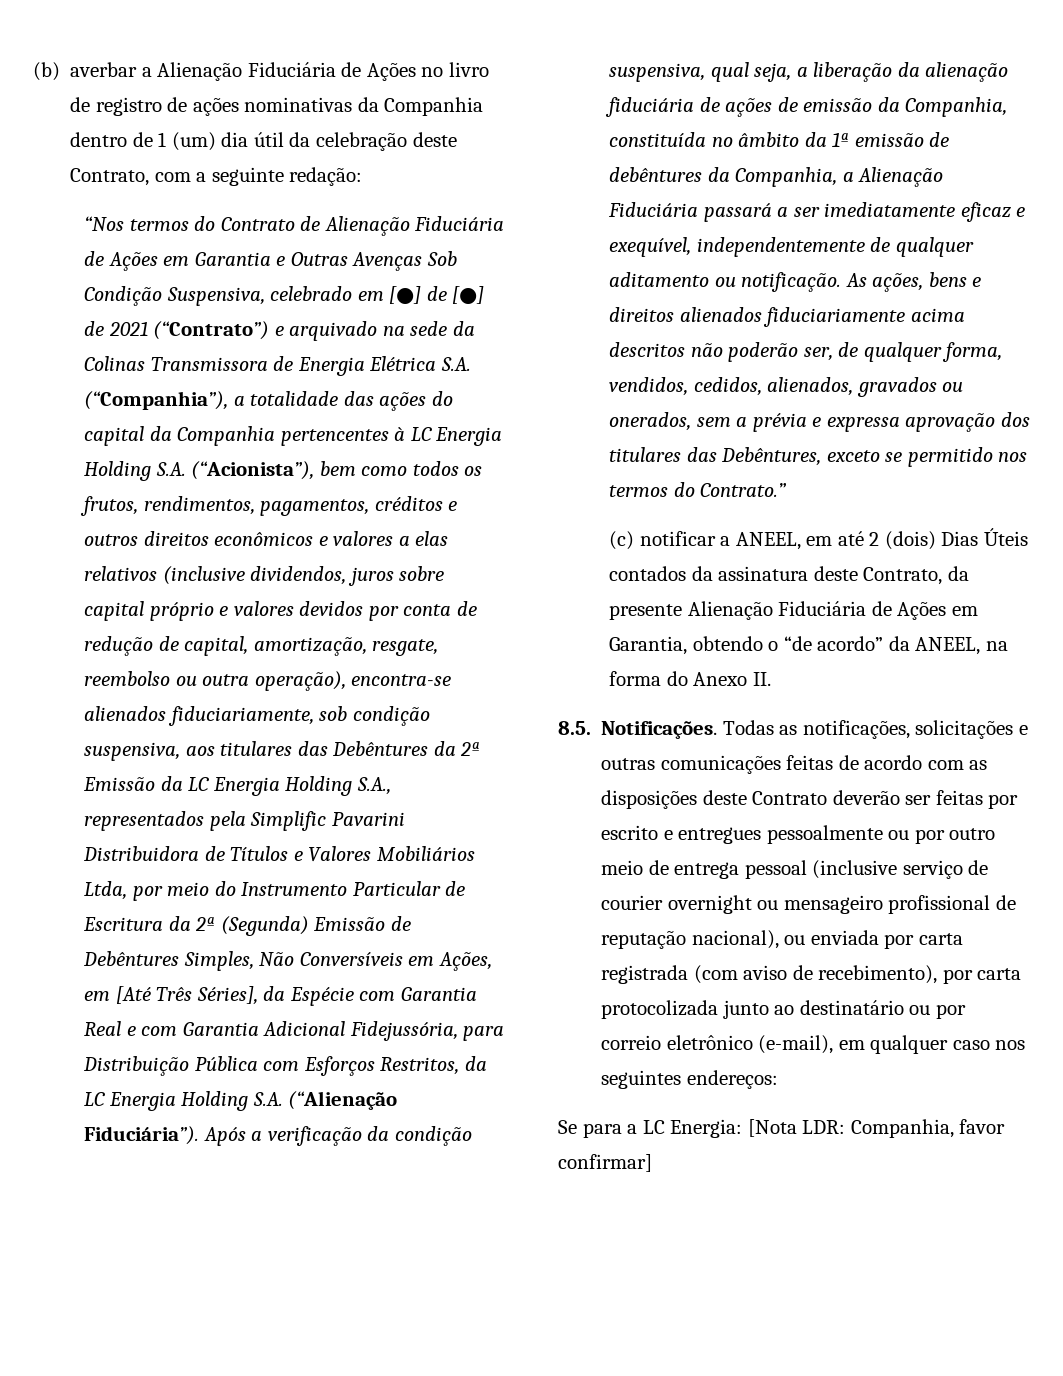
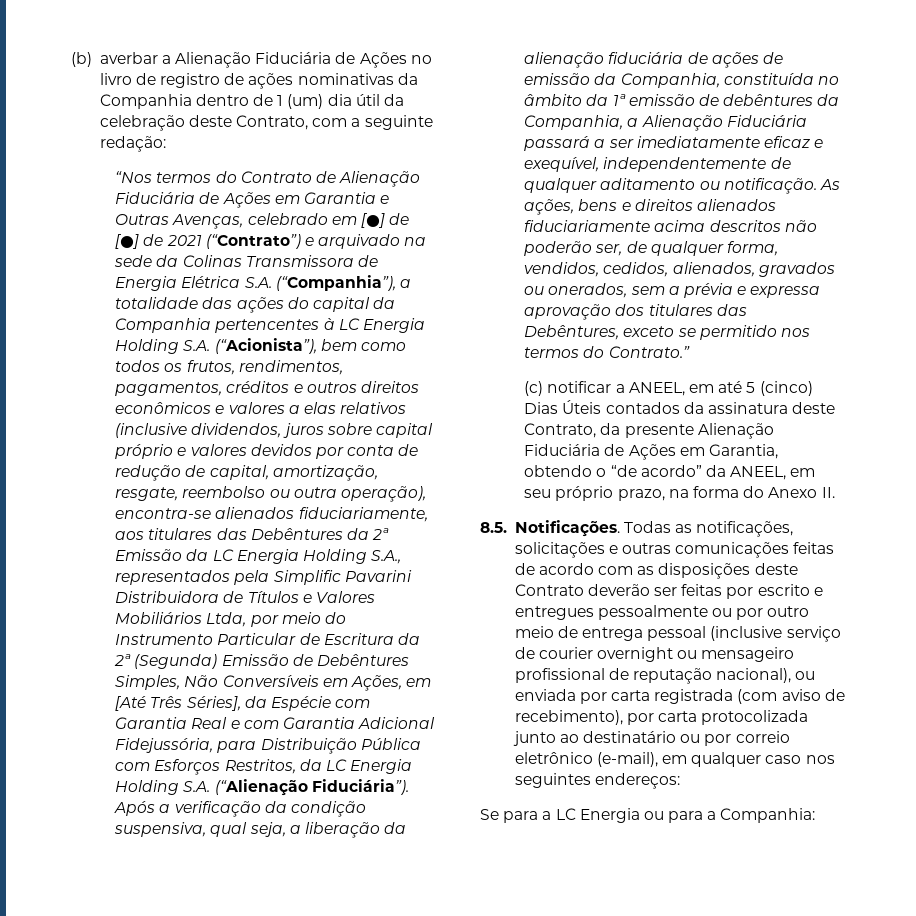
- “Nos termos do Contrato de Alienação Fiduciária de Ações em Garantia e Outras Avenças Sob Condição Suspensiva, celebrado em [●] de [●] de 2021 (“Contrato”) e arquivado na sede da Colinas Transmissora de Energia Elétrica S.A. (“Companhia”), a totalidade das ações do capital da Companhia pertencentes à LC Energia Holding S.A. (“Acionista”), bem como todos os frutos, rendimentos, pagamentos, créditos e outros direitos econômicos e valores a elas relativos (inclusive dividendos, juros sobre capital próprio e valores devidos por conta de redução de capital, amortização, resgate, reembolso ou outra operação), encontra-se alienados fiduciariamente, sob condição suspensiva, aos titulares das Debêntures da 2ª Emissão da LC Energia Holding S.A., representados pela Simplific Pavarini Distribuidora de Títulos e Valores Mobiliários Ltda, por meio do Instrumento Particular de Escritura da 2ª (Segunda) Emissão de Debêntures Simples, Não Conversíveis em Ações, em [Até Três Séries], da Espécie com Garantia Real e com Garantia Adicional Fidejussória, para Distribuição Pública com Esforços Restritos, da LC Energia Holding S.A. (“Alienação Fiduciária”).
+ “Nos termos do Contrato de Alienação Fiduciária de Ações em Garantia e Outras Avenças, celebrado em [●] de [●] de 2021 (“Contrato”) e arquivado na sede da Colinas Transmissora de Energia Elétrica S.A. (“Companhia”), a totalidade das ações do capital da Companhia pertencentes à LC Energia Holding S.A. (“Acionista”), bem como todos os frutos, rendimentos, pagamentos, créditos e outros direitos econômicos e valores a elas relativos (inclusive dividendos, juros sobre capital próprio e valores devidos por conta de redução de capital, amortização, resgate, reembolso ou outra operação), encontra-se alienados fiduciariamente, aos titulares das Debêntures da 2ª Emissão da LC Energia Holding S.A., representados pela Simplific Pavarini Distribuidora de Títulos e Valores Mobiliários Ltda, por meio do Instrumento Particular de Escritura da 2ª (Segunda) Emissão de Debêntures Simples, Não Conversíveis em Ações, em [Até Três Séries], da Espécie com Garantia Real e com Garantia Adicional Fidejussória, para Distribuição Pública com Esforços Restritos, da LC Energia Holding S.A. (“Alienação Fiduciária”).
- (c) notificar a ANEEL, em até 2 (dois) Dias Úteis contados da assinatura deste Contrato, da presente Alienação Fiduciária de Ações em Garantia, obtendo o “de acordo” da ANEEL, na forma do Anexo II.
+ (c) notificar a ANEEL, em até 5 (cinco) Dias Úteis contados da assinatura deste Contrato, da presente Alienação Fiduciária de Ações em Garantia, obtendo o “de acordo” da ANEEL, em seu próprio prazo, na forma do Anexo II.
- Se para a LC Energia: [Nota LDR: Companhia, favor confirmar]
+ Se para a LC Energia ou para a Companhia:

